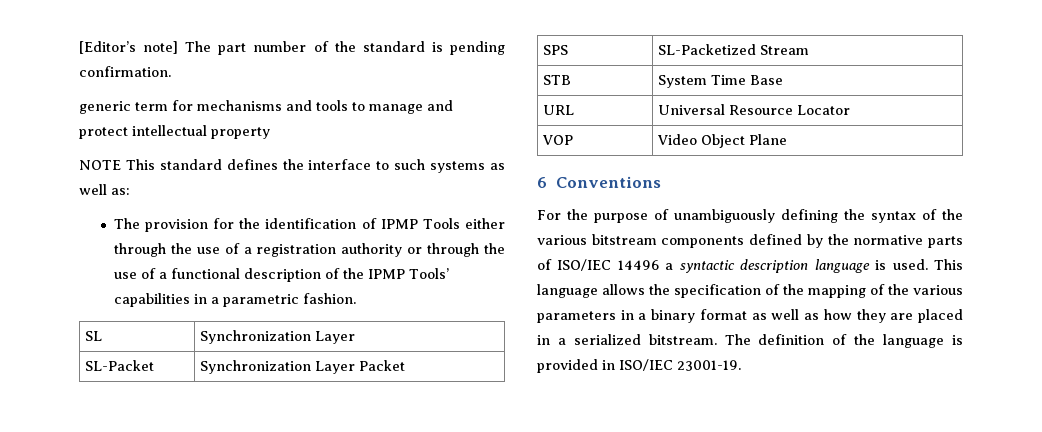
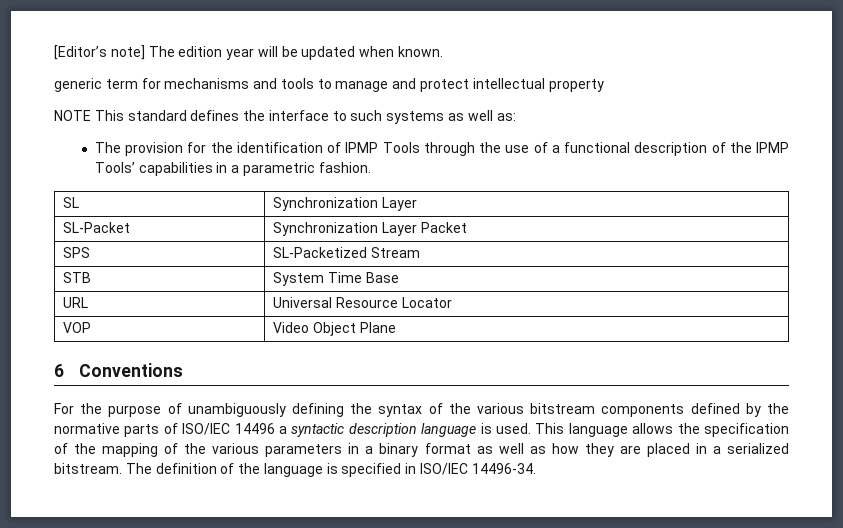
- [Editor’s note] The part number of the standard is pending confirmation.
+ [Editor’s note] The edition year will be updated when known.
- The provision for the identification of IPMP Tools either through the use of a registration authority or through the use of a functional description of the IPMP Tools’ capabilities in a parametric fashion.
+ The provision for the identification of IPMP Tools through the use of a functional description of the IPMP Tools’ capabilities in a parametric fashion.
- The definition of the language is provided in ISO/IEC 23001-19.
+ The definition of the language is specified in ISO/IEC 14496-34.

